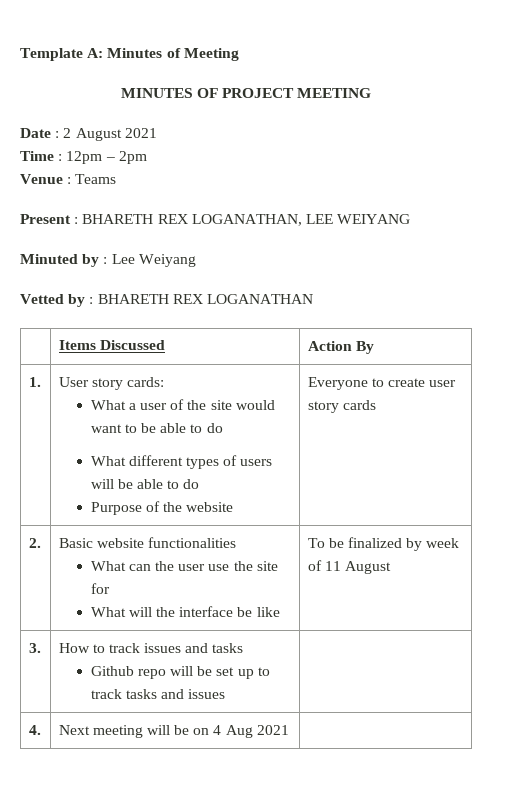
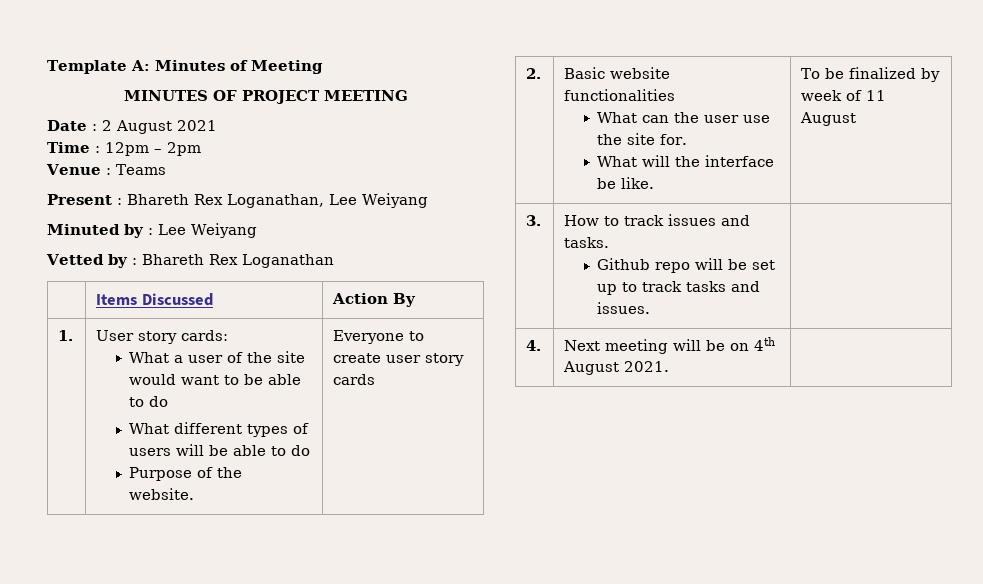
- Present : BHARETH REX LOGANATHAN, LEE WEIYANG
+ Present : Bhareth Rex Loganathan, Lee Weiyang
- Vetted by : BHARETH REX LOGANATHAN
+ Vetted by : Bhareth Rex Loganathan
  1. | User story cards:
  What a user of the site would want to be able to do
  What different types of users will be able to do
- Purpose of the website | Everyone to create user story cards
+ Purpose of the website. | Everyone to create user story cards
  2. | Basic website functionalities
- What can the user use the site for
- What will the interface be like | To be finalized by week of 11 August
+ What can the user use the site for.
+ What will the interface be like. | To be finalized by week of 11 August
- 3. | How to track issues and tasks
- Github repo will be set up to track tasks and issues |
+ 3. | How to track issues and tasks.
+ Github repo will be set up to track tasks and issues. |
- 4. | Next meeting will be on 4 Aug 2021 |
+ 4. | Next meeting will be on 4th August 2021. |

